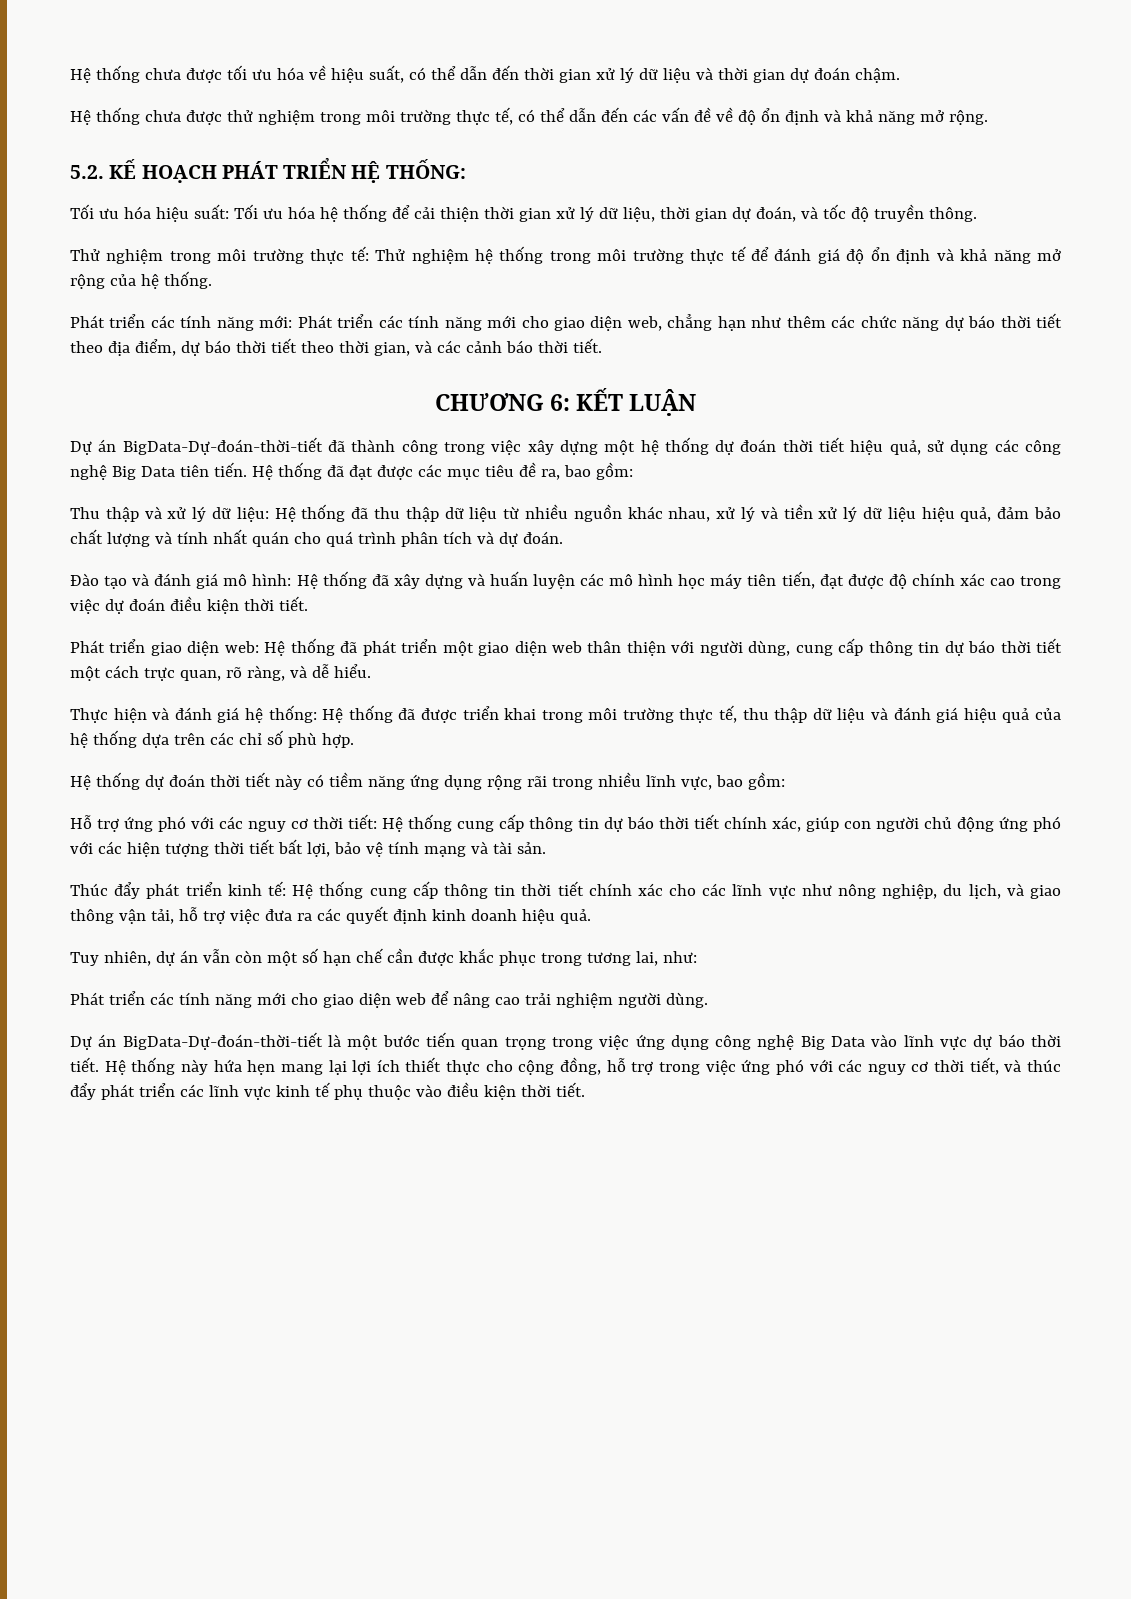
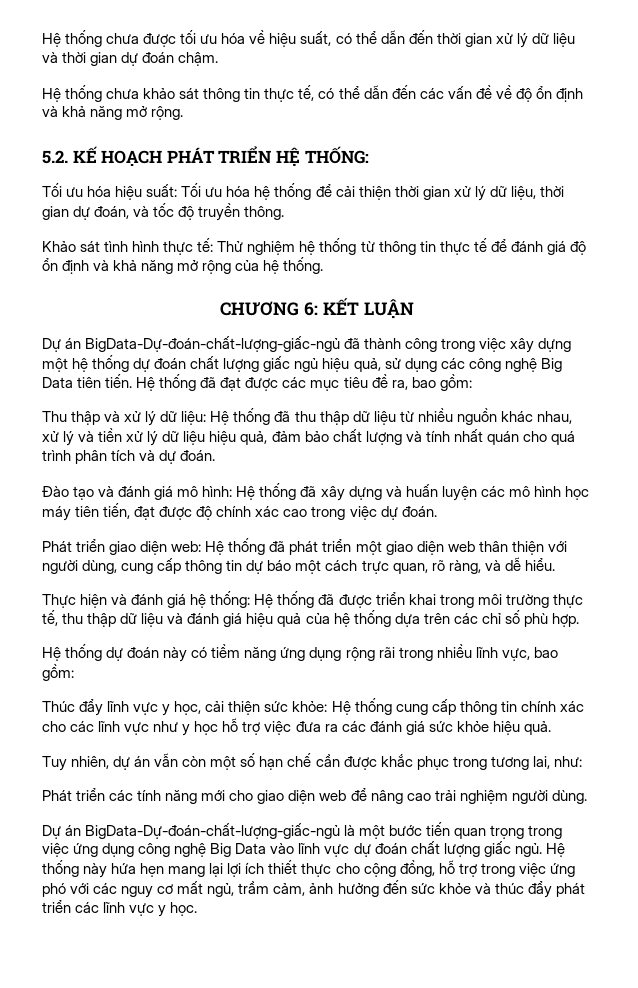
- Hệ thống chưa được thử nghiệm trong môi trường thực tế, có thể dẫn đến các vấn đề về độ ổn định và khả năng mở rộng.
+ Hệ thống chưa khảo sát thông tin thực tế, có thể dẫn đến các vấn đề về độ ổn định và khả năng mở rộng.
- Thử nghiệm trong môi trường thực tế: Thử nghiệm hệ thống trong môi trường thực tế để đánh giá độ ổn định và khả năng mở rộng của hệ thống.
+ Khảo sát tình hình thực tế: Thử nghiệm hệ thống từ thông tin thực tế để đánh giá độ ổn định và khả năng mở rộng của hệ thống.
- Phát triển các tính năng mới: Phát triển các tính năng mới cho giao diện web, chẳng hạn như thêm các chức năng dự báo thời tiết theo địa điểm, dự báo thời tiết theo thời gian, và các cảnh báo thời tiết.
- Dự án BigData-Dự-đoán-thời-tiết đã thành công trong việc xây dựng một hệ thống dự đoán thời tiết hiệu quả, sử dụng các công nghệ Big Data tiên tiến.
+ Dự án BigData-Dự-đoán-chất-lượng-giấc-ngủ đã thành công trong việc xây dựng một hệ thống dự đoán chất lượng giấc ngủ hiệu quả, sử dụng các công nghệ Big Data tiên tiến.
- Đào tạo và đánh giá mô hình: Hệ thống đã xây dựng và huấn luyện các mô hình học máy tiên tiến, đạt được độ chính xác cao trong việc dự đoán điều kiện thời tiết.
+ Đào tạo và đánh giá mô hình: Hệ thống đã xây dựng và huấn luyện các mô hình học máy tiên tiến, đạt được độ chính xác cao trong việc dự đoán.
- Phát triển giao diện web: Hệ thống đã phát triển một giao diện web thân thiện với người dùng, cung cấp thông tin dự báo thời tiết một cách trực quan, rõ ràng, và dễ hiểu.
+ Phát triển giao diện web: Hệ thống đã phát triển một giao diện web thân thiện với người dùng, cung cấp thông tin dự báo một cách trực quan, rõ ràng, và dễ hiểu.
- Hệ thống dự đoán thời tiết này có tiềm năng ứng dụng rộng rãi trong nhiều lĩnh vực, bao gồm:
+ Hệ thống dự đoán này có tiềm năng ứng dụng rộng rãi trong nhiều lĩnh vực, bao gồm:
- Hỗ trợ ứng phó với các nguy cơ thời tiết: Hệ thống cung cấp thông tin dự báo thời tiết chính xác, giúp con người chủ động ứng phó với các hiện tượng thời tiết bất lợi, bảo vệ tính mạng và tài sản.
- Thúc đẩy phát triển kinh tế: Hệ thống cung cấp thông tin thời tiết chính xác cho các lĩnh vực như nông nghiệp, du lịch, và giao thông vận tải, hỗ trợ việc đưa ra các quyết định kinh doanh hiệu quả.
+ Thúc đẩy lĩnh vực y học, cải thiện sức khỏe: Hệ thống cung cấp thông tin chính xác cho các lĩnh vực như y học hỗ trợ việc đưa ra các đánh giá sức khỏe hiệu quả.
- Dự án BigData-Dự-đoán-thời-tiết là một bước tiến quan trọng trong việc ứng dụng công nghệ Big Data vào lĩnh vực dự báo thời tiết.
+ Dự án BigData-Dự-đoán-chất-lượng-giấc-ngủ là một bước tiến quan trọng trong việc ứng dụng công nghệ Big Data vào lĩnh vực dự đoán chất lượng giấc ngủ.
- Hệ thống này hứa hẹn mang lại lợi ích thiết thực cho cộng đồng, hỗ trợ trong việc ứng phó với các nguy cơ thời tiết, và thúc đẩy phát triển các lĩnh vực kinh tế phụ thuộc vào điều kiện thời tiết.
+ Hệ thống này hứa hẹn mang lại lợi ích thiết thực cho cộng đồng, hỗ trợ trong việc ứng phó với các nguy cơ mất ngủ, trầm cảm, ảnh hưởng đến sức khỏe và thúc đẩy phát triển các lĩnh vực y học.

